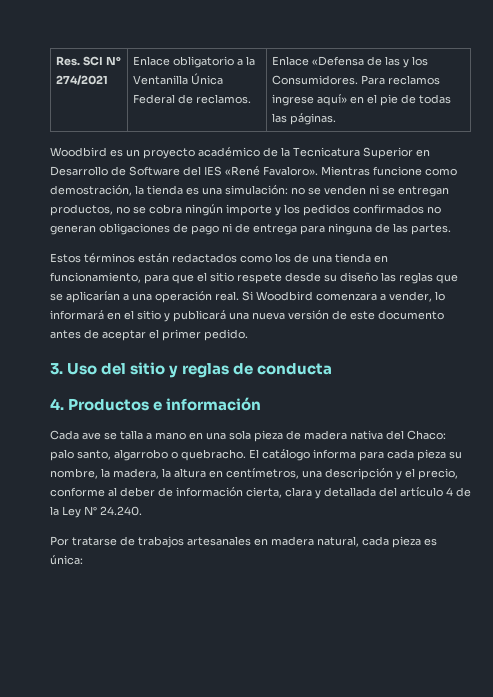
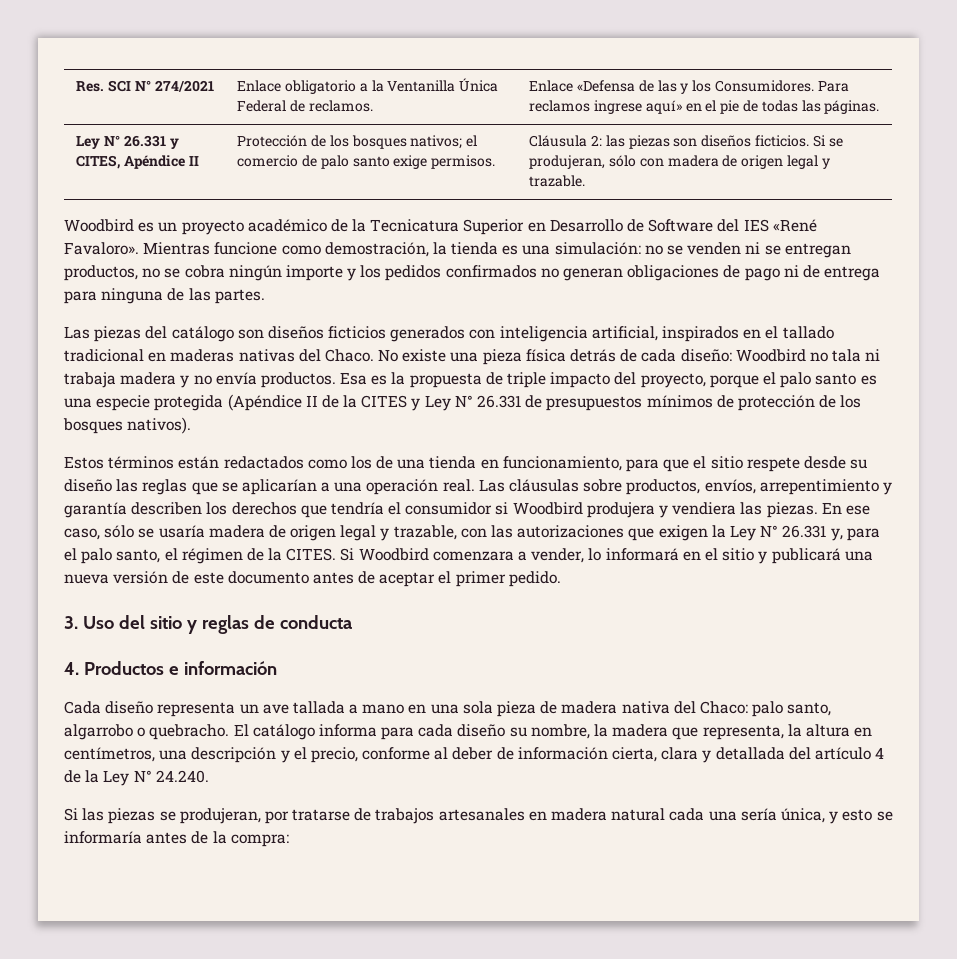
+ Ley N° 26.331 y CITES, Apéndice II | Protección de los bosques nativos; el comercio de palo santo exige permisos. | Cláusula 2: las piezas son diseños ficticios. Si se produjeran, sólo con madera de origen legal y trazable.
+ Las piezas del catálogo son diseños ficticios generados con inteligencia artificial, inspirados en el tallado tradicional en maderas nativas del Chaco. No existe una pieza física detrás de cada diseño: Woodbird no tala ni trabaja madera y no envía productos. Esa es la propuesta de triple impacto del proyecto, porque el palo santo es una especie protegida (Apéndice II de la CITES y Ley N° 26.331 de presupuestos mínimos de protección de los bosques nativos).
+ Las cláusulas sobre productos, envíos, arrepentimiento y garantía describen los derechos que tendría el consumidor si Woodbird produjera y vendiera las piezas. En ese caso, sólo se usaría madera de origen legal y trazable, con las autorizaciones que exigen la Ley N° 26.331 y, para el palo santo, el régimen de la CITES.
- Cada ave se talla a mano en una sola pieza de madera nativa del Chaco: palo santo, algarrobo o quebracho.
+ Cada diseño representa un ave tallada a mano en una sola pieza de madera nativa del Chaco: palo santo, algarrobo o quebracho.
- El catálogo informa para cada pieza su nombre, la madera, la altura en centímetros, una descripción y el precio, conforme al deber de información cierta, clara y detallada del artículo 4 de la Ley N° 24.240.
+ El catálogo informa para cada diseño su nombre, la madera que representa, la altura en centímetros, una descripción y el precio, conforme al deber de información cierta, clara y detallada del artículo 4 de la Ley N° 24.240.
- Por tratarse de trabajos artesanales en madera natural, cada pieza es única:
+ Si las piezas se produjeran, por tratarse de trabajos artesanales en madera natural cada una sería única, y esto se informaría antes de la compra:

